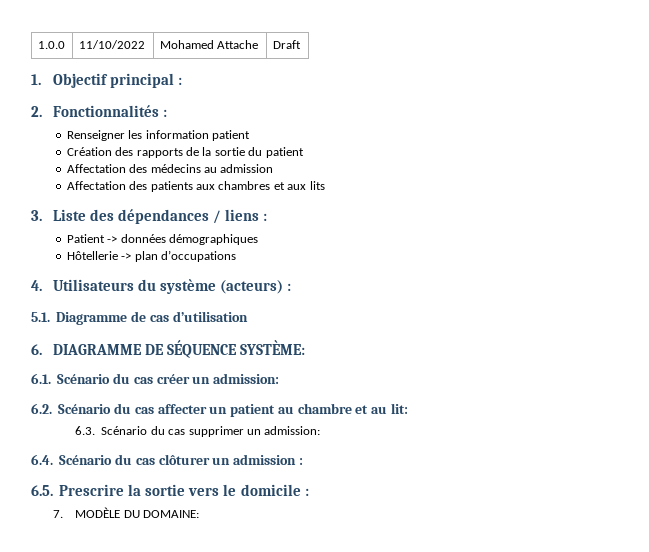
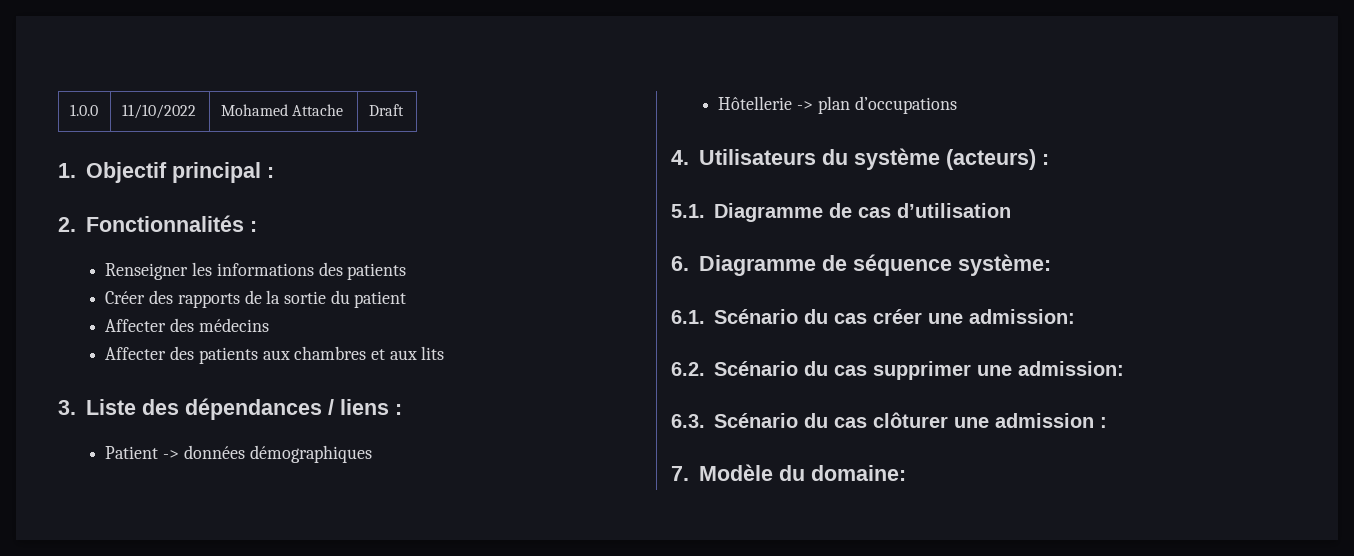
- Renseigner les information patient
- Création des rapports de la sortie du patient
+ Renseigner les informations des patients
+ Créer des rapports de la sortie du patient
- Affectation des médecins au admission
- Affectation des patients aux chambres et aux lits
+ Affecter des médecins
+ Affecter des patients aux chambres et aux lits
- 6. DIAGRAMME DE SÉQUENCE SYSTÈME:
+ 6. Diagramme de séquence système:
- 6.1. Scénario du cas créer un admission:
+ 6.1. Scénario du cas créer une admission:
- 6.2. Scénario du cas affecter un patient au chambre et au lit:
- 6.3. Scénario du cas supprimer un admission:
- 6.4. Scénario du cas clôturer un admission :
+ 6.2. Scénario du cas supprimer une admission:
+ 6.3. Scénario du cas clôturer une admission :
- 6.5. Prescrire la sortie vers le domicile :
- 7. MODÈLE DU DOMAINE:
+ 7. Modèle du domaine:

